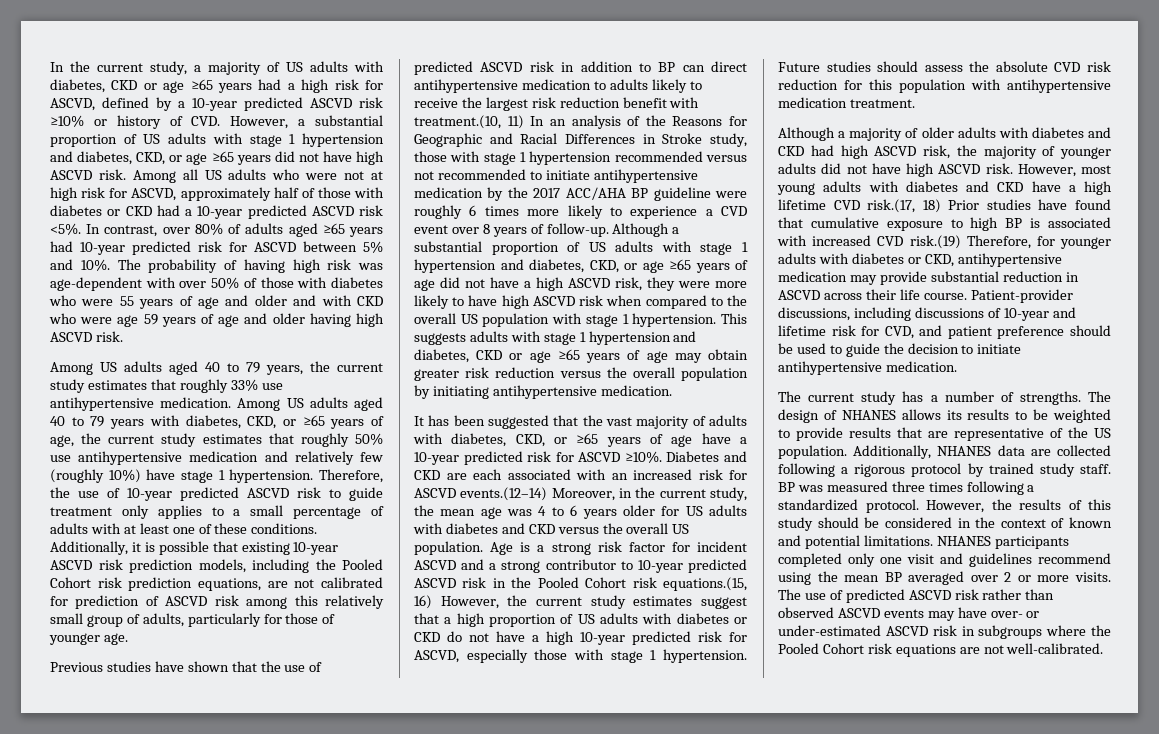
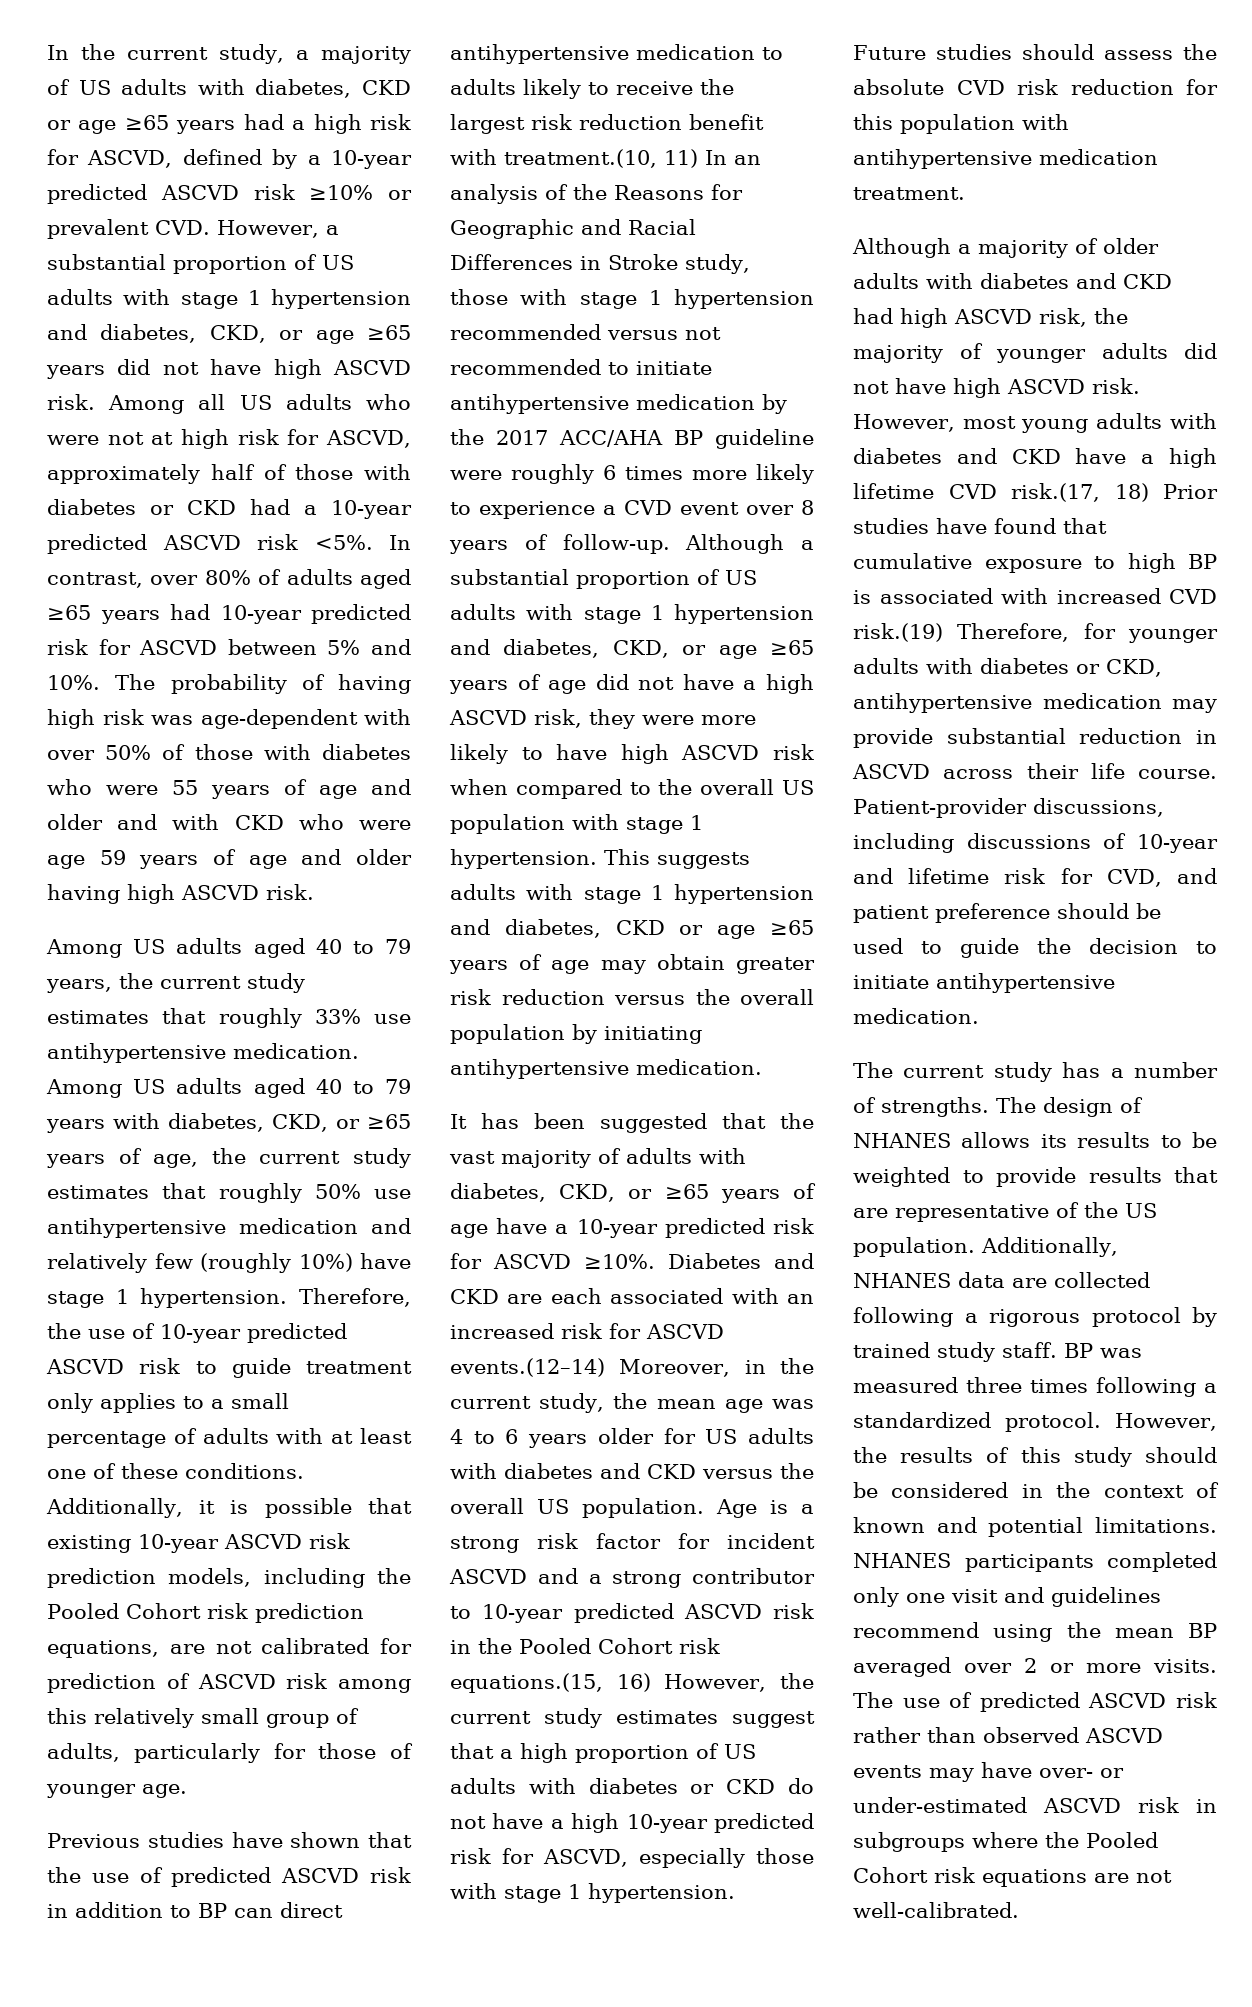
- In the current study, a majority of US adults with diabetes, CKD or age ≥65 years had a high risk for ASCVD, defined by a 10-year predicted ASCVD risk ≥10% or history of CVD. However, a substantial proportion of US adults with stage 1 hypertension and diabetes, CKD, or age ≥65 years did not have high ASCVD risk.
+ In the current study, a majority of US adults with diabetes, CKD or age ≥65 years had a high risk for ASCVD, defined by a 10-year predicted ASCVD risk ≥10% or prevalent CVD. However, a substantial proportion of US adults with stage 1 hypertension and diabetes, CKD, or age ≥65 years did not have high ASCVD risk.

